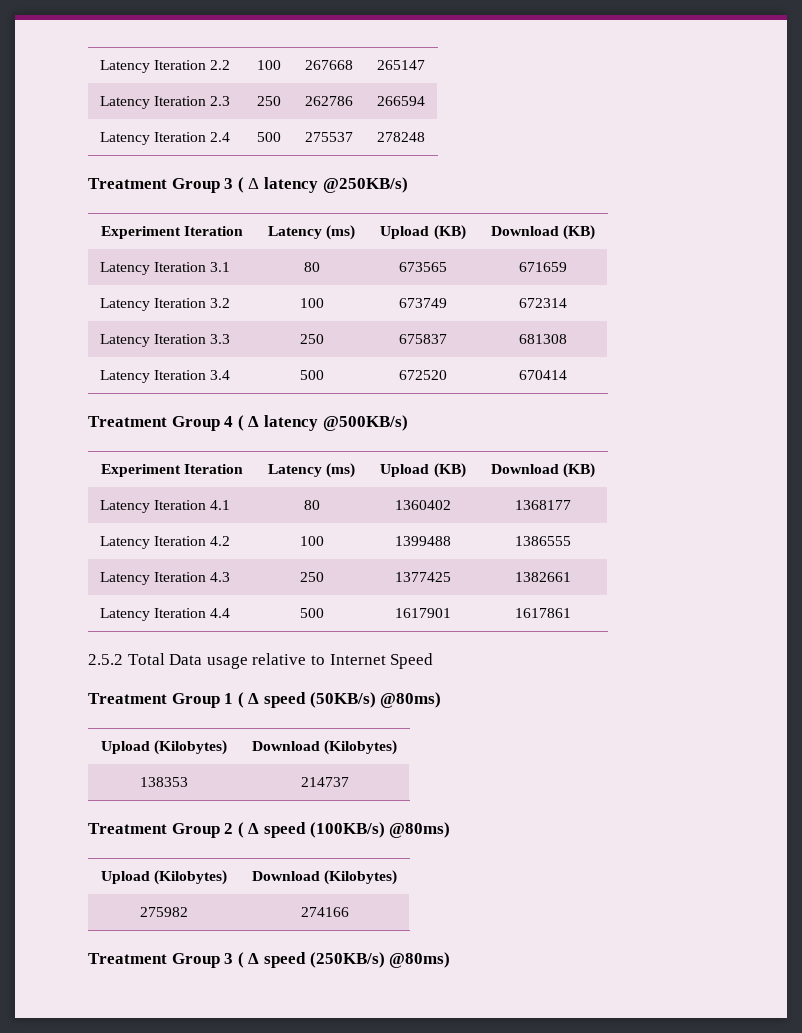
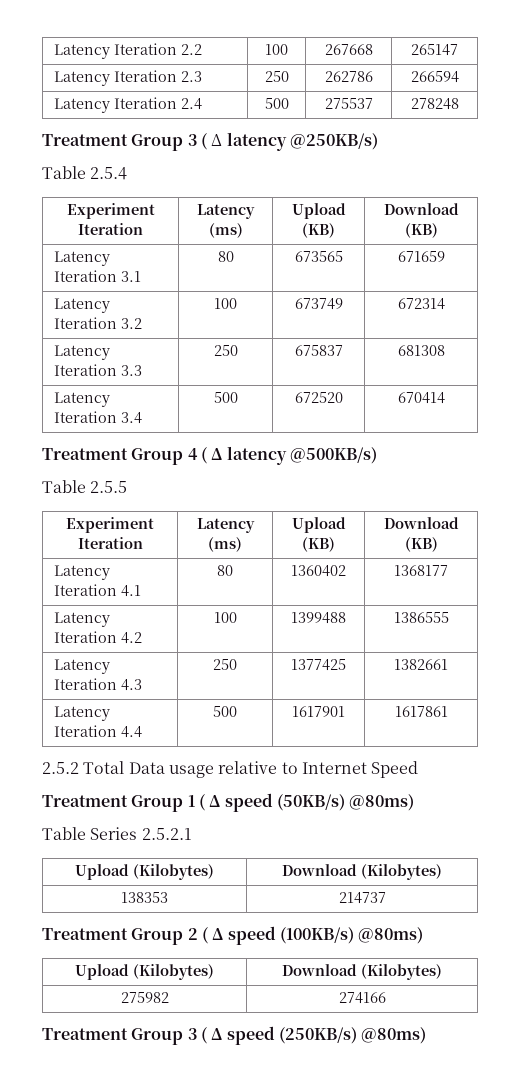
+ Table 2.5.4
+ Table 2.5.5
+ Table Series 2.5.2.1

